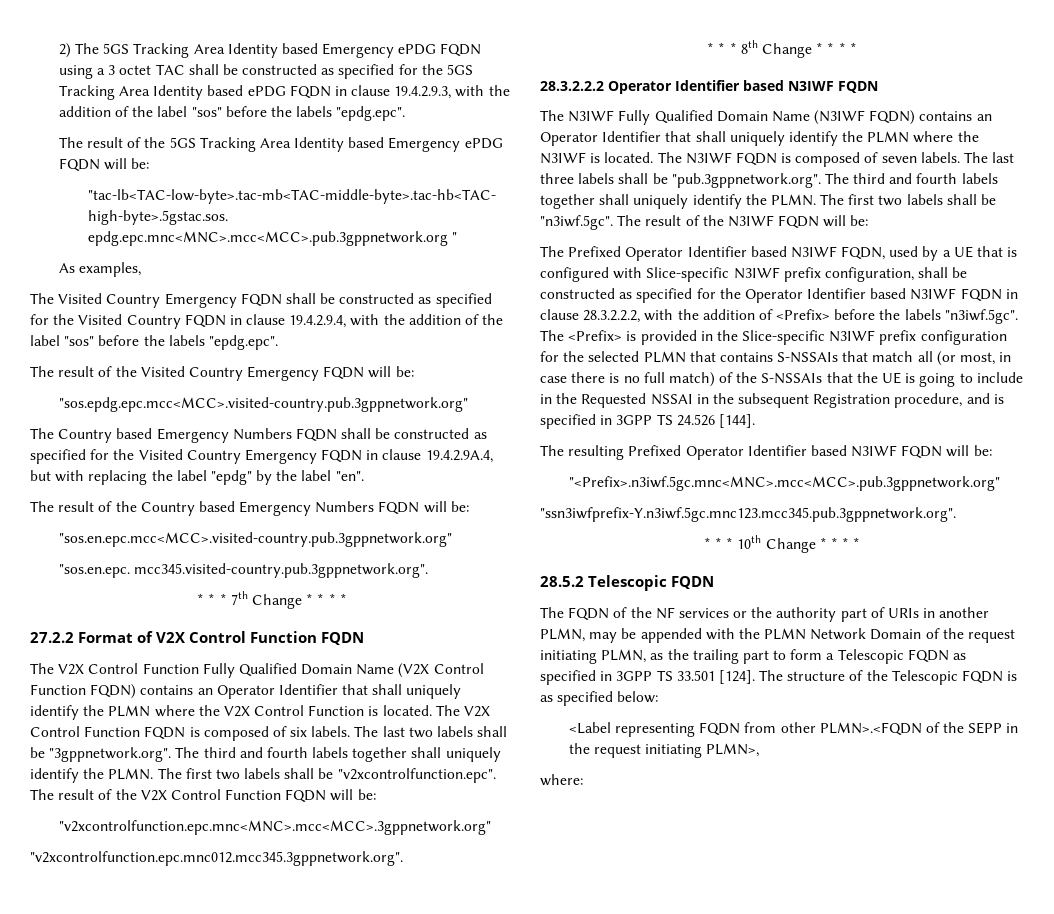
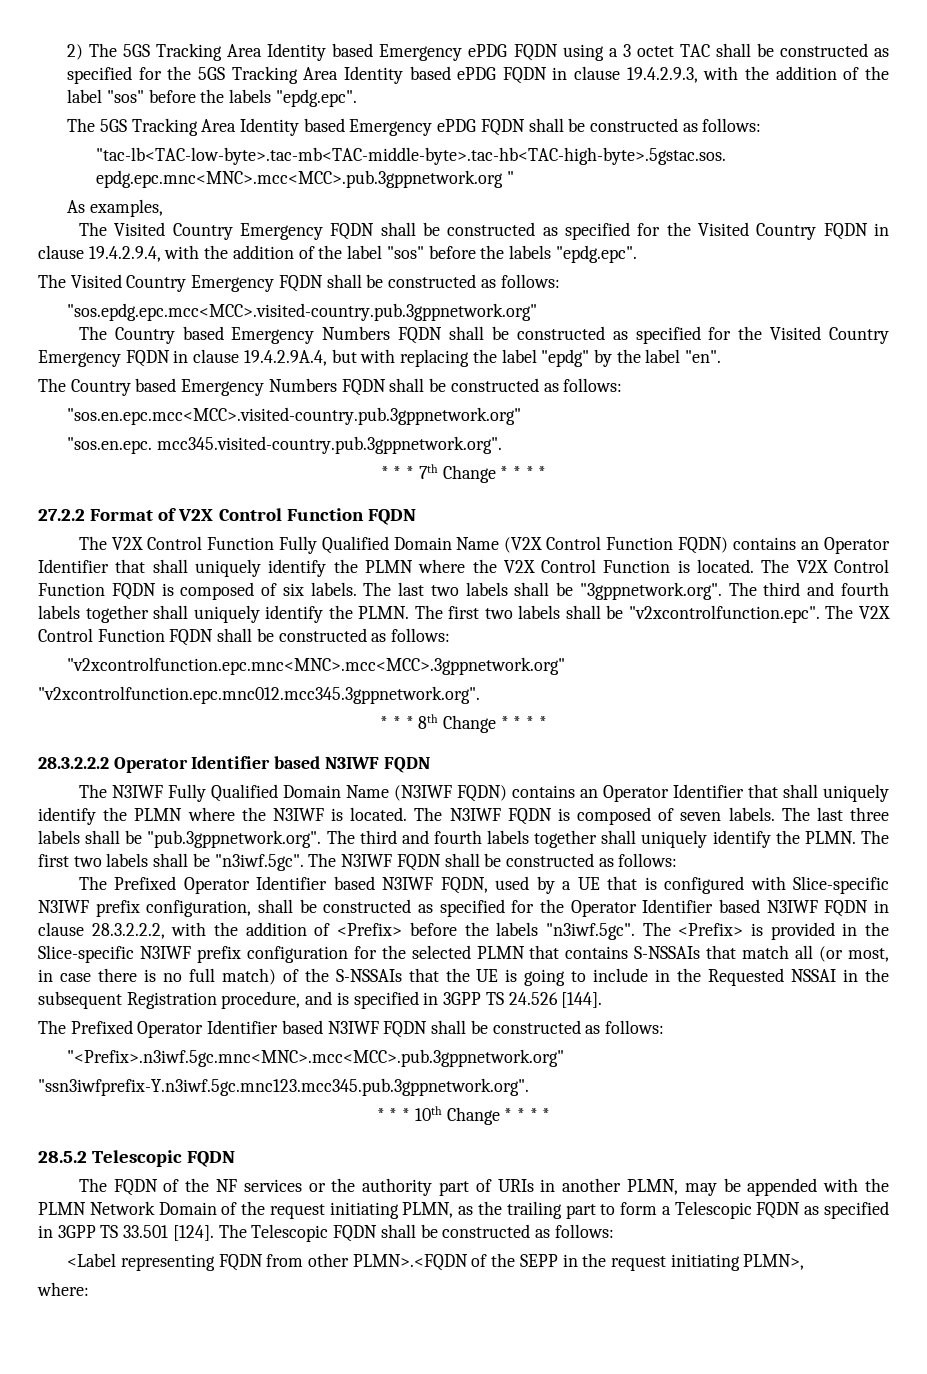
- The result of the 5GS Tracking Area Identity based Emergency ePDG FQDN will be:
+ The 5GS Tracking Area Identity based Emergency ePDG FQDN shall be constructed as follows:
- The result of the Visited Country Emergency FQDN will be:
+ The Visited Country Emergency FQDN shall be constructed as follows:
- The result of the Country based Emergency Numbers FQDN will be:
+ The Country based Emergency Numbers FQDN shall be constructed as follows:
- The first two labels shall be "v2xcontrolfunction.epc". The result of the V2X Control Function FQDN will be:
+ The first two labels shall be "v2xcontrolfunction.epc". The V2X Control Function FQDN shall be constructed as follows:
- The first two labels shall be "n3iwf.5gc". The result of the N3IWF FQDN will be:
+ The first two labels shall be "n3iwf.5gc". The N3IWF FQDN shall be constructed as follows:
- The resulting Prefixed Operator Identifier based N3IWF FQDN will be:
+ The Prefixed Operator Identifier based N3IWF FQDN shall be constructed as follows:
- The structure of the Telescopic FQDN is as specified below:
+ The Telescopic FQDN shall be constructed as follows:

